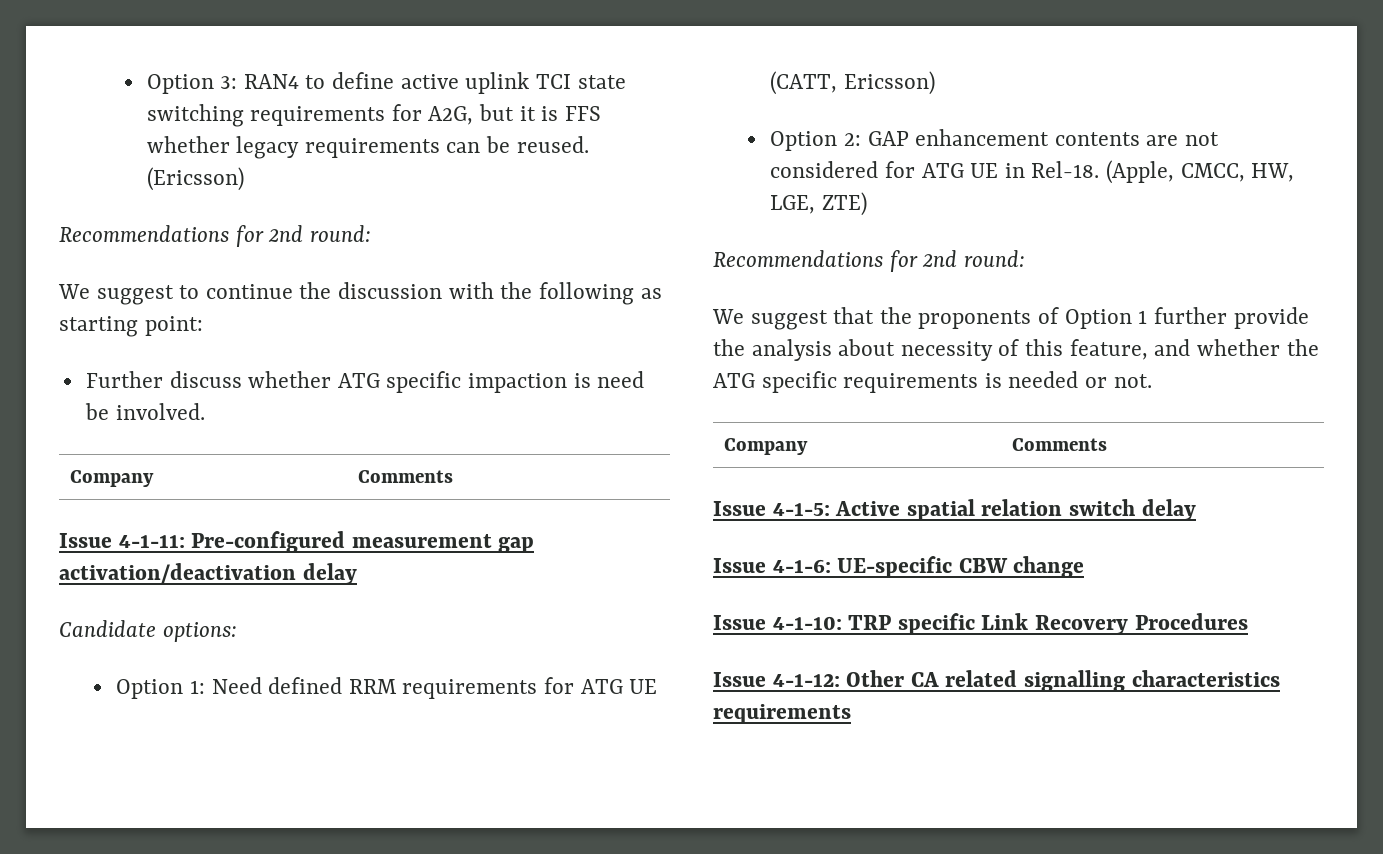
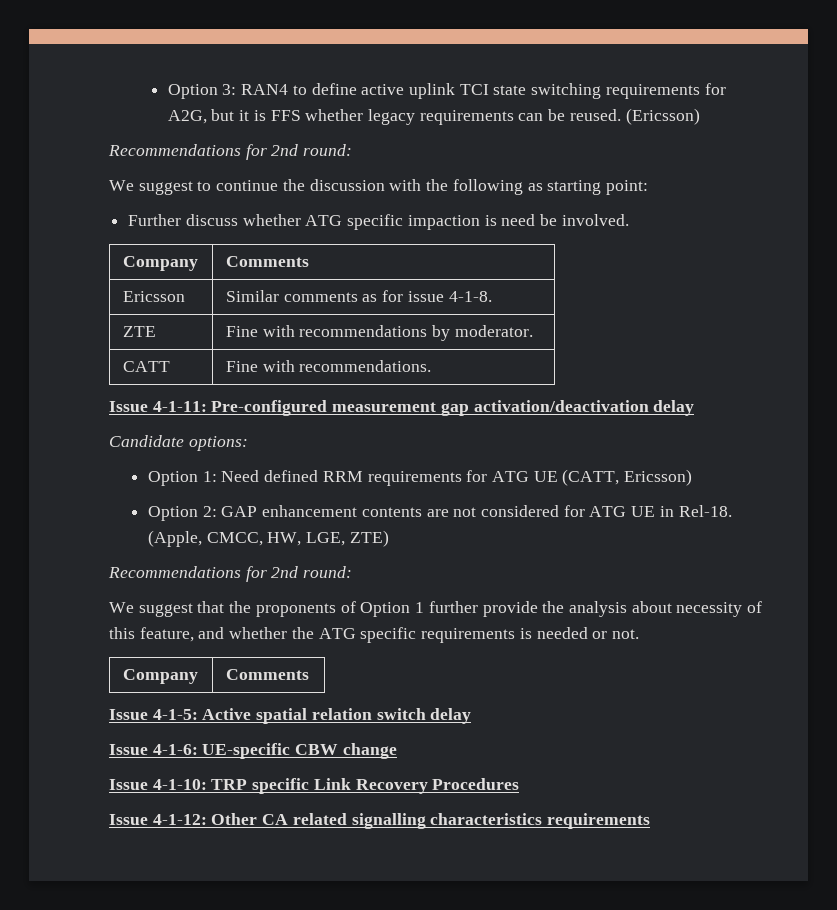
+ Ericsson | Similar comments as for issue 4-1-8.
+ ZTE | Fine with recommendations by moderator.
+ CATT | Fine with recommendations.

